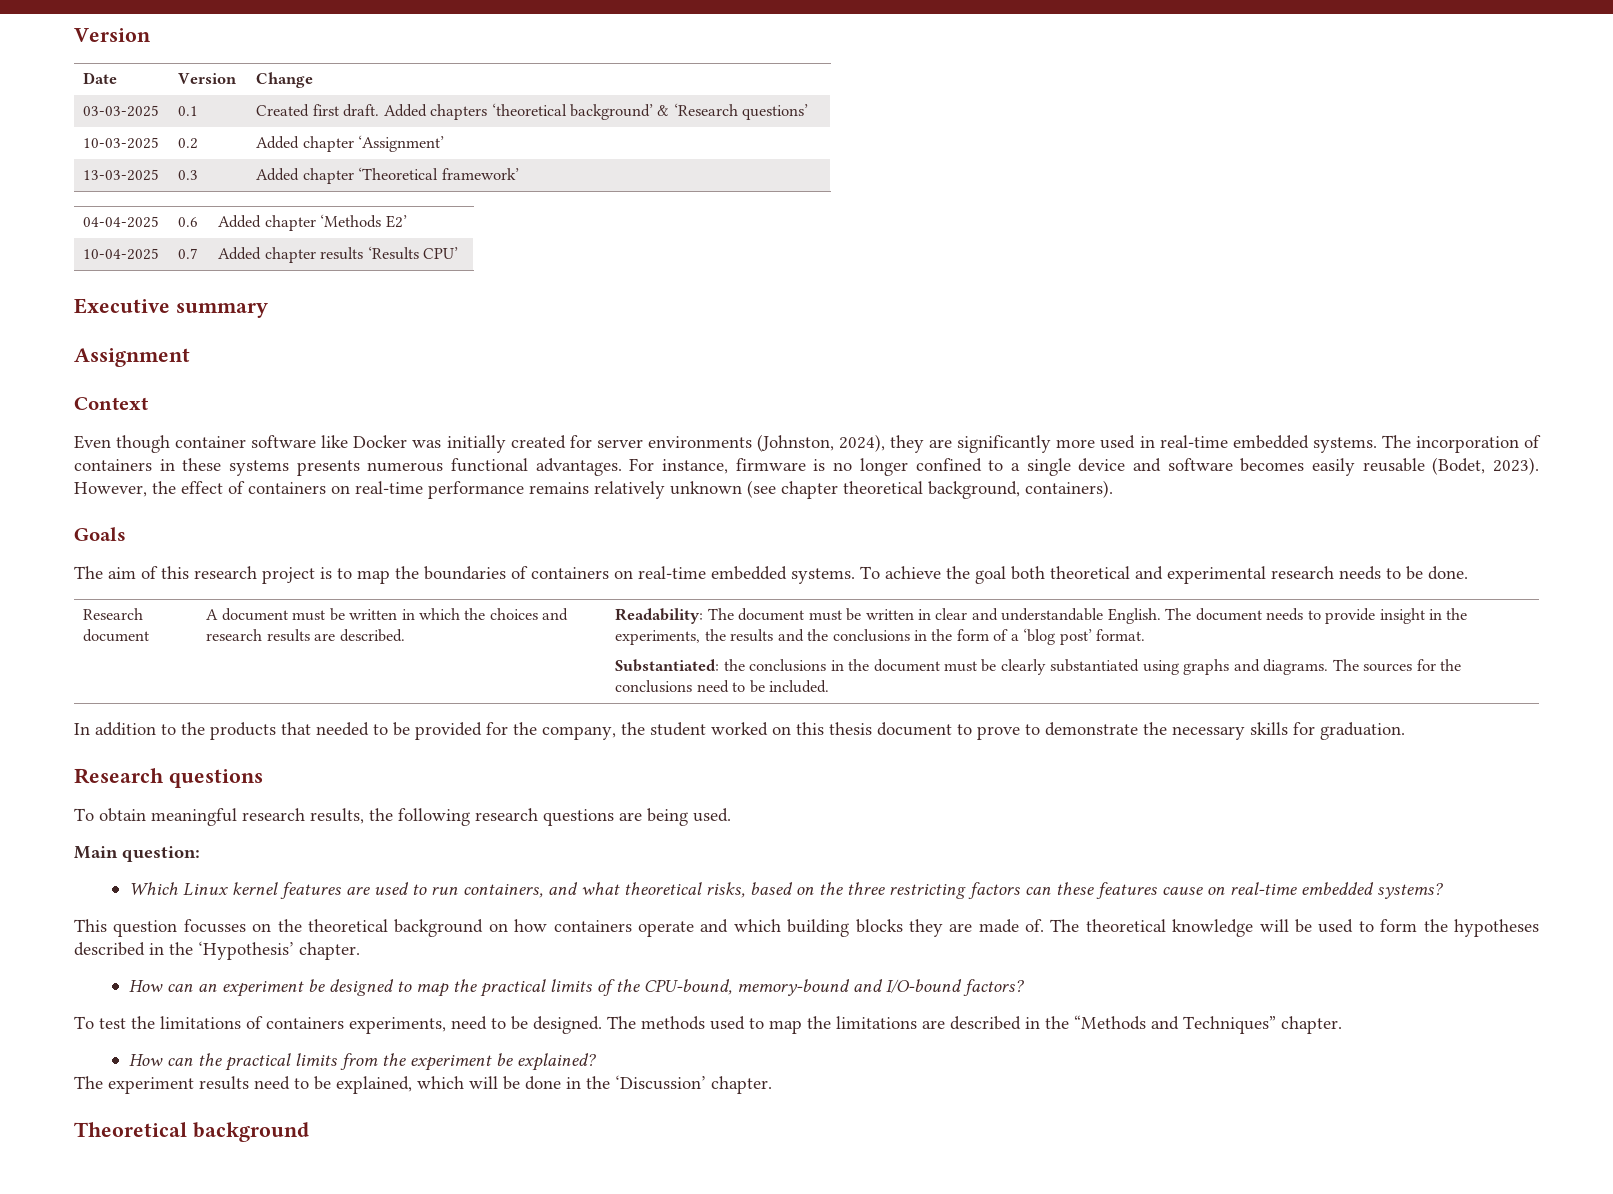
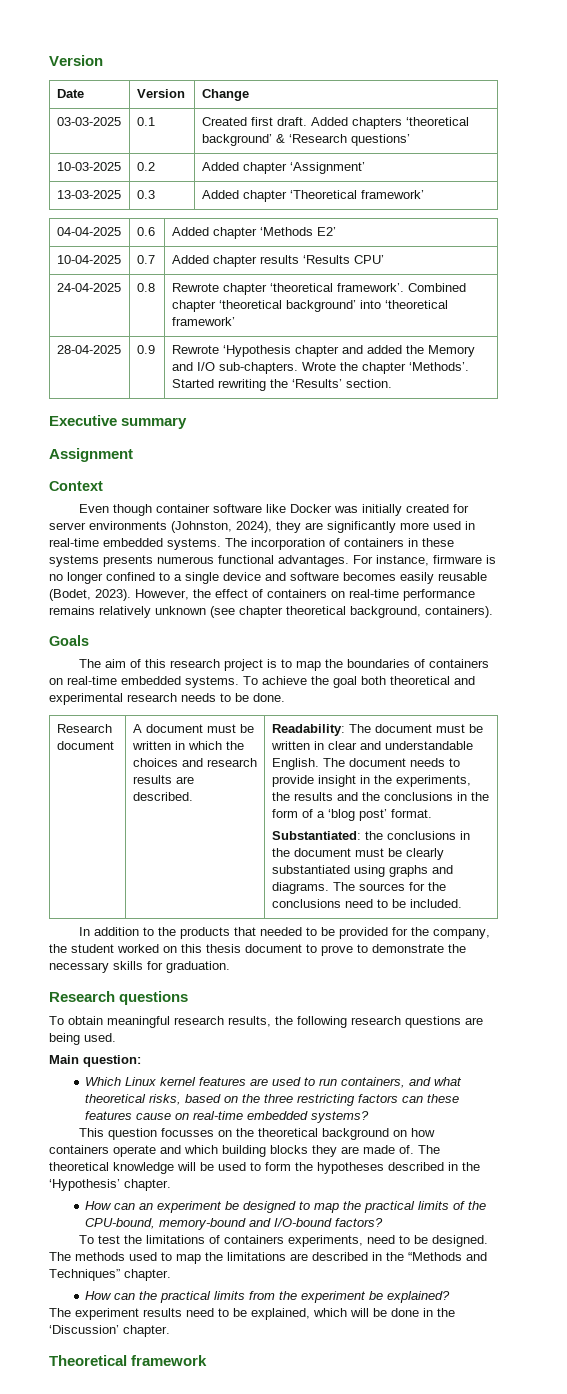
+ 24-04-2025 | 0.8 | Rewrote chapter ‘theoretical framework’. Combined chapter ‘theoretical background’ into ‘theoretical framework’
+ 28-04-2025 | 0.9 | Rewrote ‘Hypothesis chapter and added the Memory and I/O sub-chapters. Wrote the chapter ‘Methods’. Started rewriting the ‘Results’ section.
- Theoretical background
+ Theoretical framework

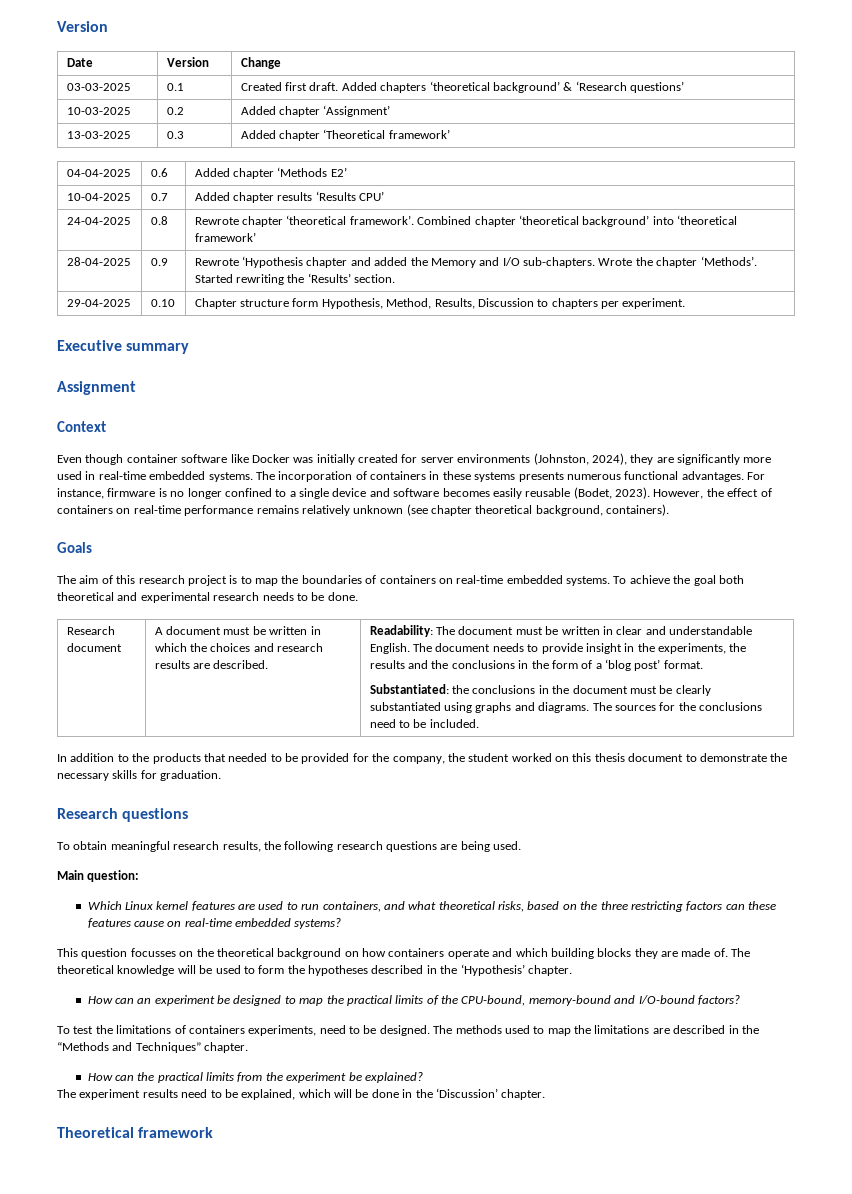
+ 29-04-2025 | 0.10 | Chapter structure form Hypothesis, Method, Results, Discussion to chapters per experiment.
- In addition to the products that needed to be provided for the company, the student worked on this thesis document to prove to demonstrate the necessary skills for graduation.
+ In addition to the products that needed to be provided for the company, the student worked on this thesis document to demonstrate the necessary skills for graduation.

